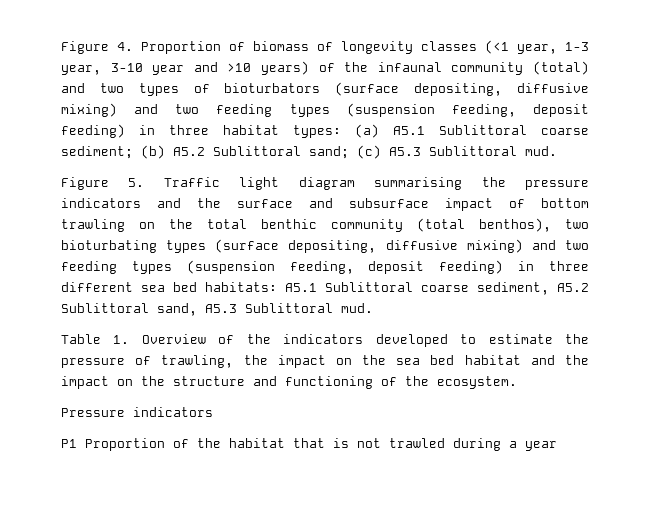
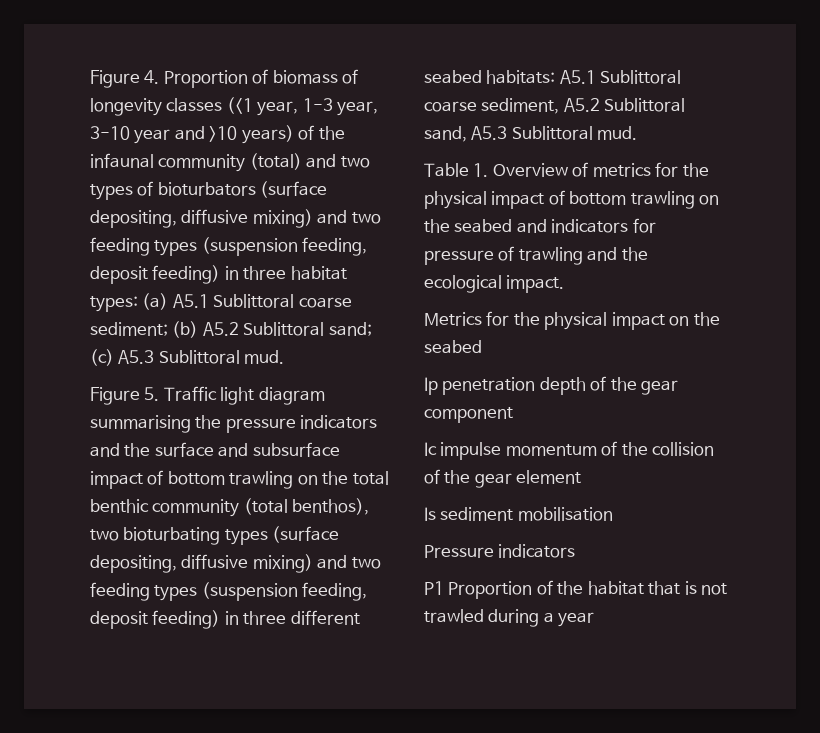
- Figure 5. Traffic light diagram summarising the pressure indicators and the surface and subsurface impact of bottom trawling on the total benthic community (total benthos), two bioturbating types (surface depositing, diffusive mixing) and two feeding types (suspension feeding, deposit feeding) in three different sea bed habitats: A5.1 Sublittoral coarse sediment, A5.2 Sublittoral sand, A5.3 Sublittoral mud.
+ Figure 5. Traffic light diagram summarising the pressure indicators and the surface and subsurface impact of bottom trawling on the total benthic community (total benthos), two bioturbating types (surface depositing, diffusive mixing) and two feeding types (suspension feeding, deposit feeding) in three different seabed habitats: A5.1 Sublittoral coarse sediment, A5.2 Sublittoral sand, A5.3 Sublittoral mud.
- Table 1. Overview of the indicators developed to estimate the pressure of trawling, the impact on the sea bed habitat and the impact on the structure and functioning of the ecosystem.
+ Table 1. Overview of metrics for the physical impact of bottom trawling on the seabed and indicators for pressure of trawling and the ecological impact.
+ Metrics for the physical impact on the seabed
+ Ip penetration depth of the gear component
+ Ic impulse momentum of the collision of the gear element
+ Is sediment mobilisation

